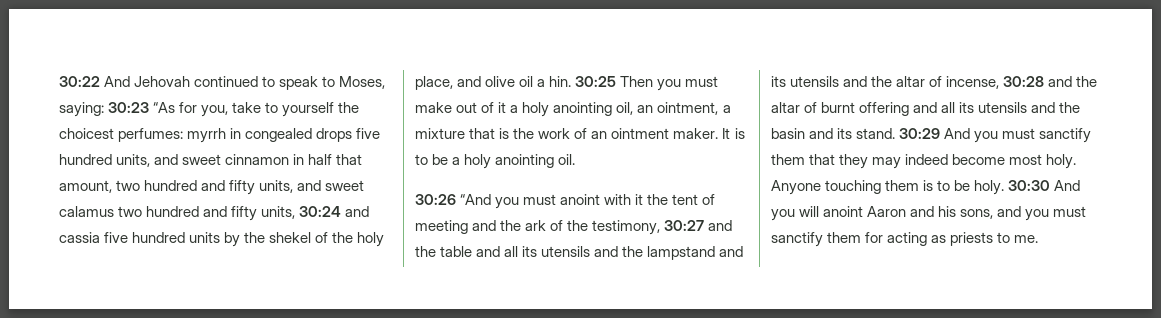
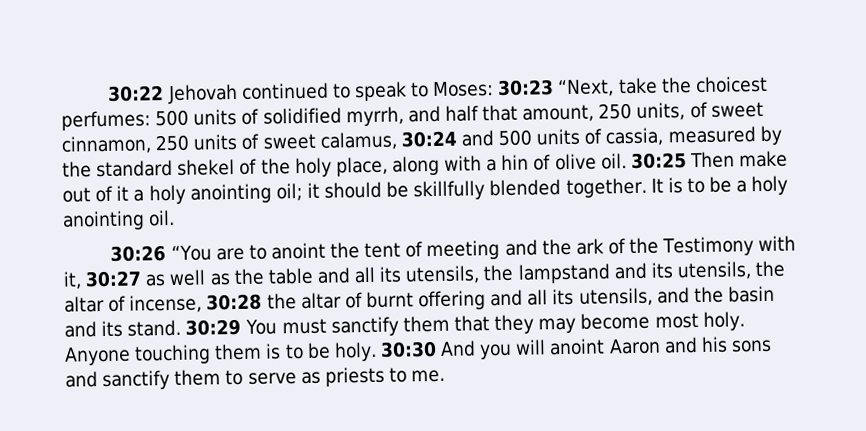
- 30:22 And Jehovah continued to speak to Moses, saying: 30:23 “As for you, take to yourself the choicest perfumes: myrrh in congealed drops five hundred units, and sweet cinnamon in half that amount, two hundred and fifty units, and sweet calamus two hundred and fifty units, 30:24 and cassia five hundred units by the shekel of the holy place, and olive oil a hin. 30:25 Then you must make out of it a holy anointing oil, an ointment, a mixture that is the work of an ointment maker.
+ 30:22 Jehovah continued to speak to Moses: 30:23 “Next, take the choicest perfumes: 500 units of solidified myrrh, and half that amount, 250 units, of sweet cinnamon, 250 units of sweet calamus, 30:24 and 500 units of cassia, measured by the standard shekel of the holy place, along with a hin of olive oil. 30:25 Then make out of it a holy anointing oil; it should be skillfully blended together.
- 30:26 “And you must anoint with it the tent of meeting and the ark of the testimony, 30:27 and the table and all its utensils and the lampstand and its utensils and the altar of incense, 30:28 and the altar of burnt offering and all its utensils and the basin and its stand.
+ 30:26 “You are to anoint the tent of meeting and the ark of the Testimony with it, 30:27 as well as the table and all its utensils, the lampstand and its utensils, the altar of incense, 30:28 the altar of burnt offering and all its utensils, and the basin and its stand.
- 30:29 And you must sanctify them that they may indeed become most holy.
+ 30:29 You must sanctify them that they may become most holy.
- 30:30 And you will anoint Aaron and his sons, and you must sanctify them for acting as priests to me.
+ 30:30 And you will anoint Aaron and his sons and sanctify them to serve as priests to me.

